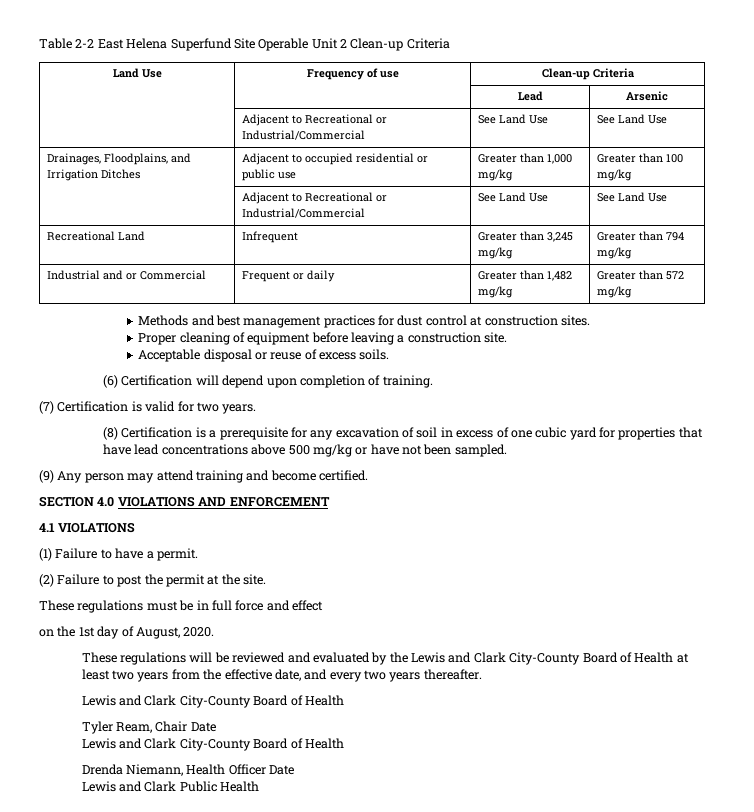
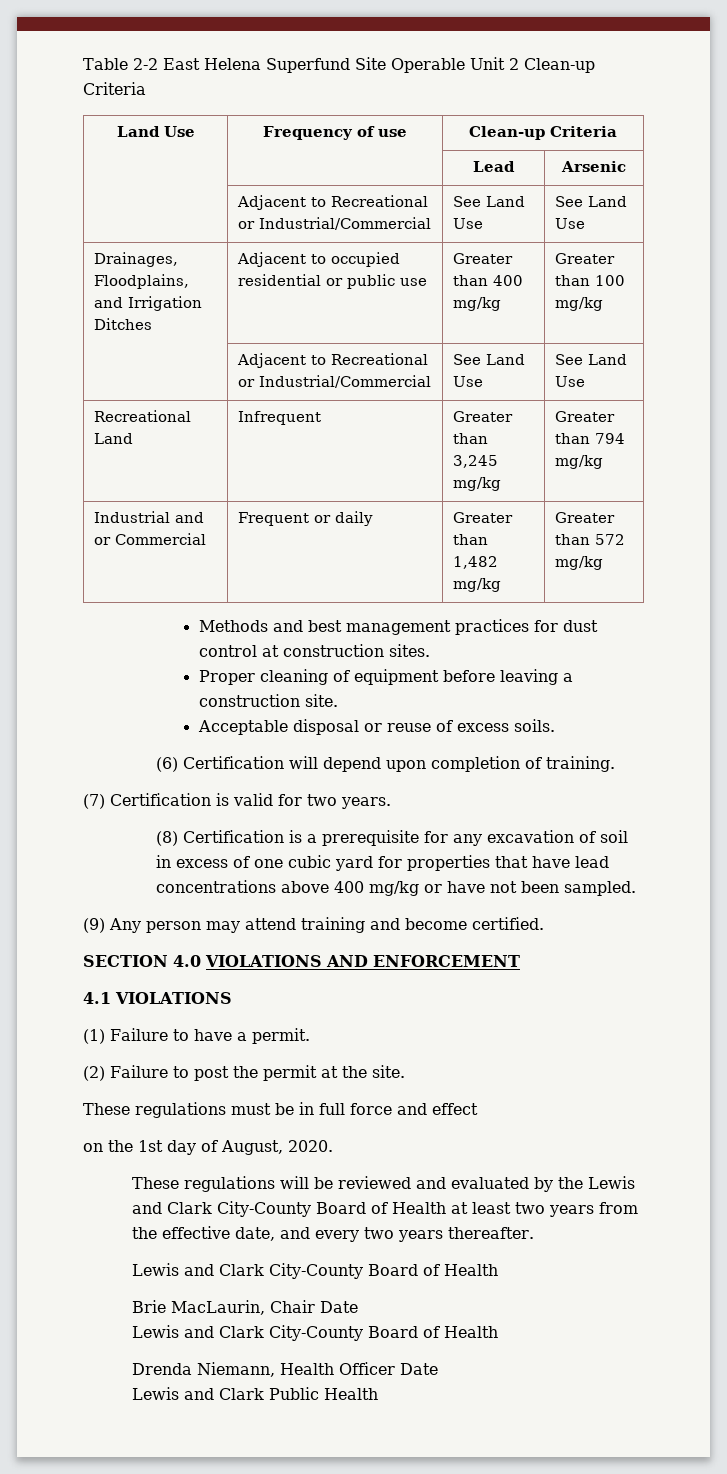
- Drainages, Floodplains, and Irrigation Ditches | Adjacent to occupied residential or public use | Greater than 1,000 mg/kg | Greater than 100 mg/kg
+ Drainages, Floodplains, and Irrigation Ditches | Adjacent to occupied residential or public use | Greater than 400 mg/kg | Greater than 100 mg/kg
- (8) Certification is a prerequisite for any excavation of soil in excess of one cubic yard for properties that have lead concentrations above 500 mg/kg or have not been sampled.
+ (8) Certification is a prerequisite for any excavation of soil in excess of one cubic yard for properties that have lead concentrations above 400 mg/kg or have not been sampled.
- Tyler Ream, Chair Date
+ Brie MacLaurin, Chair Date

